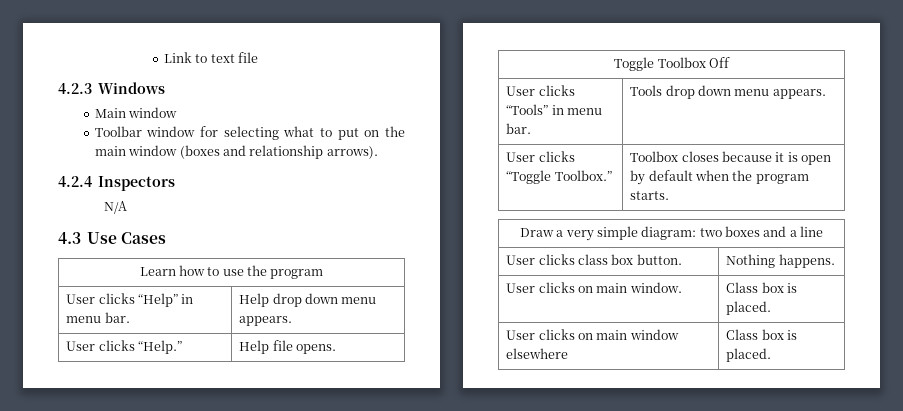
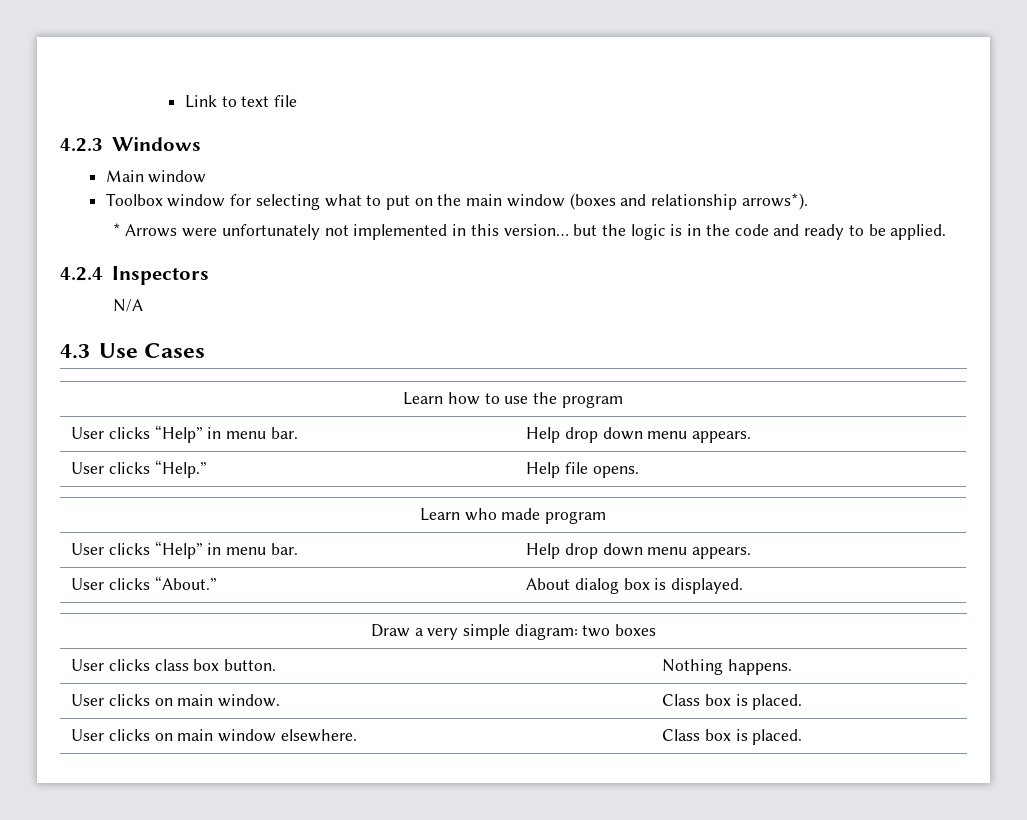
- Toolbar window for selecting what to put on the main window (boxes and relationship arrows).
+ Toolbox window for selecting what to put on the main window (boxes and relationship arrows*).
+ * Arrows were unfortunately not implemented in this version… but the logic is in the code and ready to be applied.
- Toggle Toolbox Off
- User clicks “Tools” in menu bar. | Tools drop down menu appears.
- User clicks “Toggle Toolbox.” | Toolbox closes because it is open by default when the program starts.
+ Learn who made program
+ User clicks “Help” in menu bar. | Help drop down menu appears.
+ User clicks “About.” | About dialog box is displayed.
- Draw a very simple diagram: two boxes and a line
+ Draw a very simple diagram: two boxes
- User clicks on main window elsewhere | Class box is placed.
+ User clicks on main window elsewhere. | Class box is placed.

